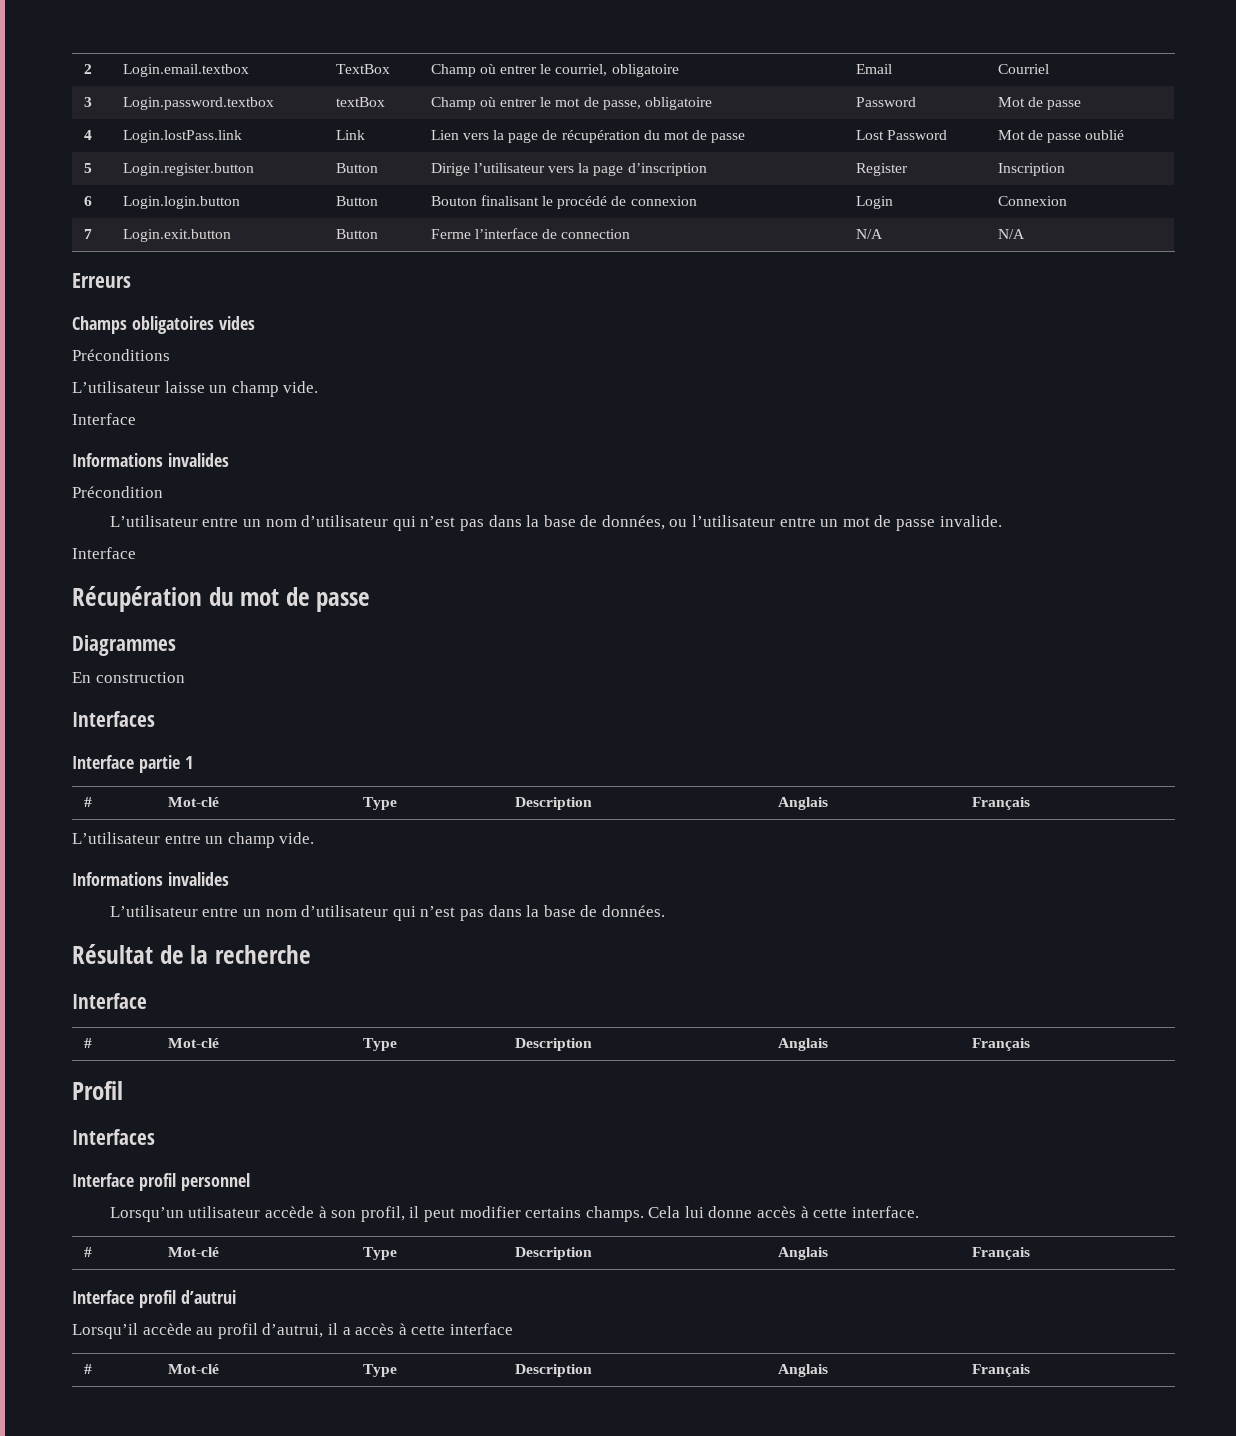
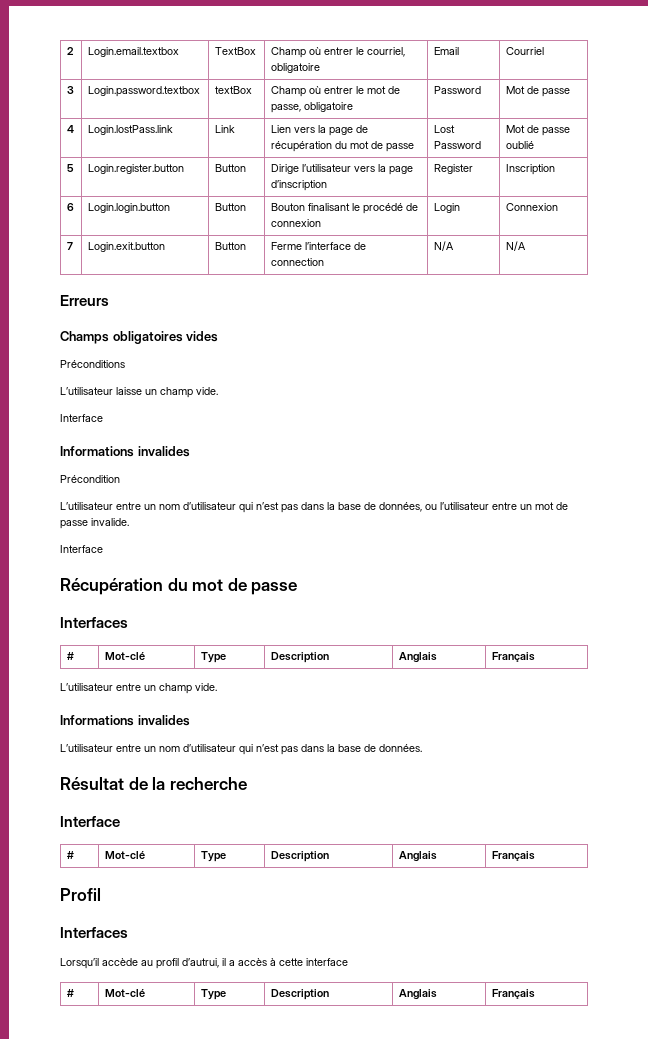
  Récupération du mot de passe
- Diagrammes
- En construction
  Interfaces
- Interface partie 1
- Interface profil personnel
- Lorsqu’un utilisateur accède à son profil, il peut modifier certains champs. Cela lui donne accès à cette interface.
- # | Mot-clé | Type | Description | Anglais | Français
- Interface profil d’autrui

